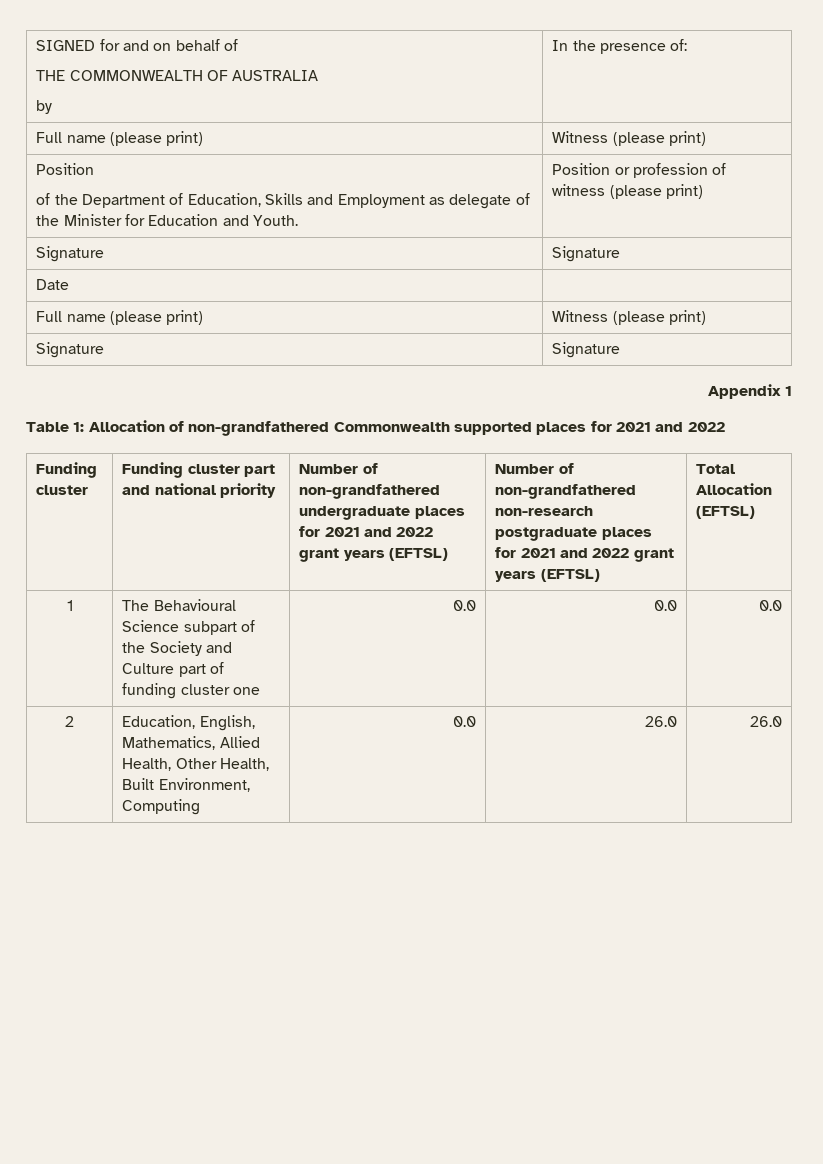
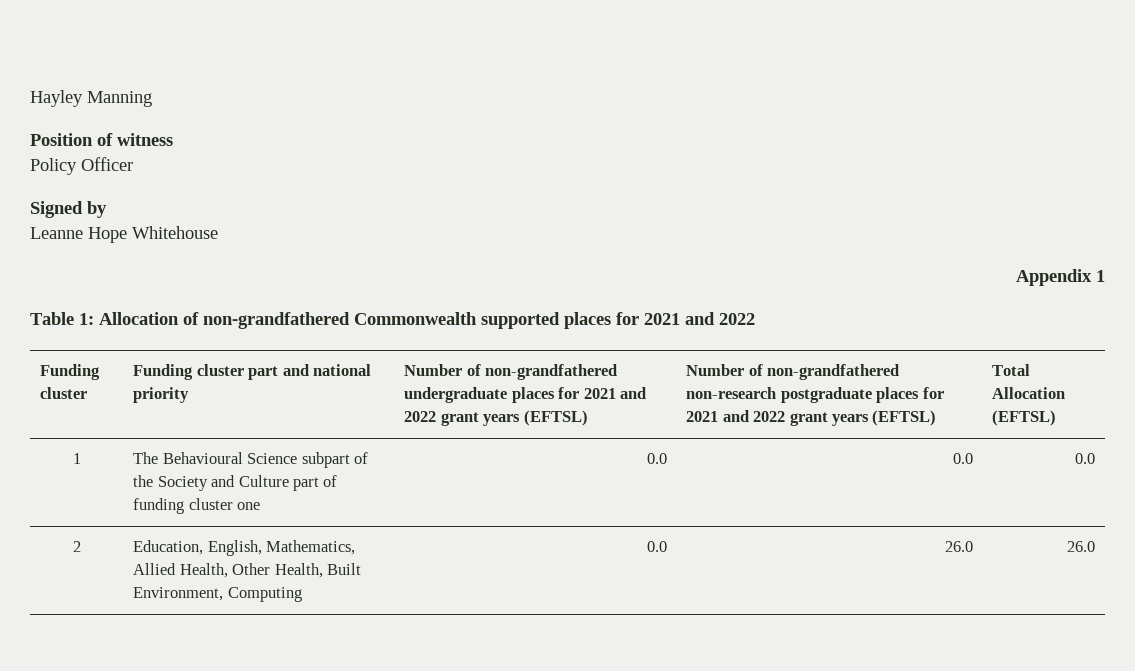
- SIGNED for and on behalf of
- THE COMMONWEALTH OF AUSTRALIA
- by | In the presence of:
- Full name (please print) | Witness (please print)
- Position
- of the Department of Education, Skills and Employment as delegate of the Minister for Education and Youth. | Position or profession of witness (please print)
- Signature | Signature
- Date |
- Full name (please print) | Witness (please print)
- Signature | Signature
+ Hayley Manning
+ Position of witness
+ Policy Officer
+ Signed by
+ Leanne Hope Whitehouse

